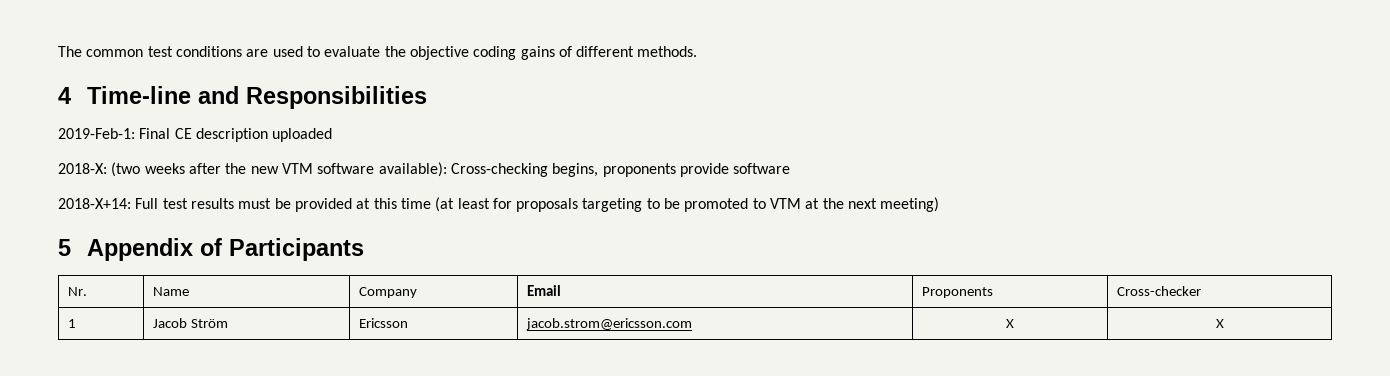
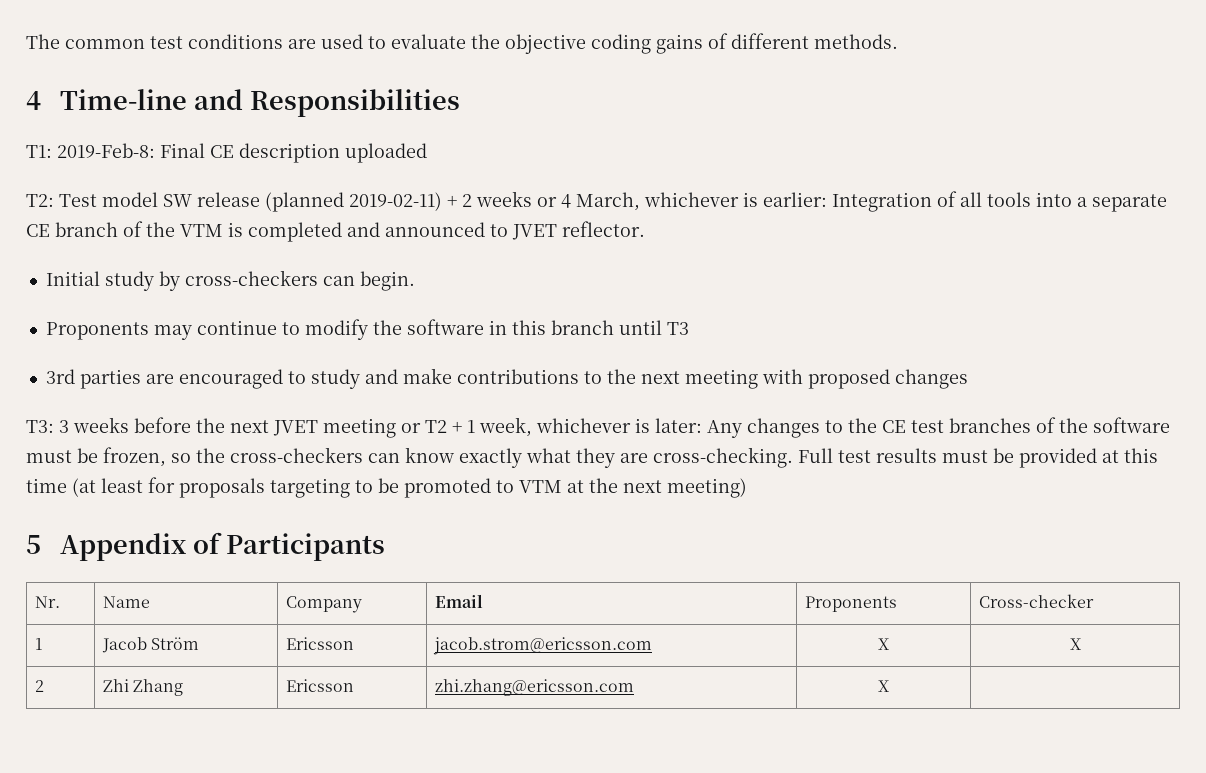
- 2019-Feb-1: Final CE description uploaded
+ T1: 2019-Feb-8: Final CE description uploaded
- 2018-X: (two weeks after the new VTM software available): Cross-checking begins, proponents provide software
- 2018-X+14: Full test results must be provided at this time (at least for proposals targeting to be promoted to VTM at the next meeting)
+ T2: Test model SW release (planned 2019-02-11) + 2 weeks or 4 March, whichever is earlier: Integration of all tools into a separate CE branch of the VTM is completed and announced to JVET reflector.
+ Initial study by cross-checkers can begin.
+ Proponents may continue to modify the software in this branch until T3
+ 3rd parties are encouraged to study and make contributions to the next meeting with proposed changes
+ T3: 3 weeks before the next JVET meeting or T2 + 1 week, whichever is later: Any changes to the CE test branches of the software must be frozen, so the cross-checkers can know exactly what they are cross-checking. Full test results must be provided at this time (at least for proposals targeting to be promoted to VTM at the next meeting)
+ 2 | Zhi Zhang | Ericsson | zhi.zhang@ericsson.com | X |

